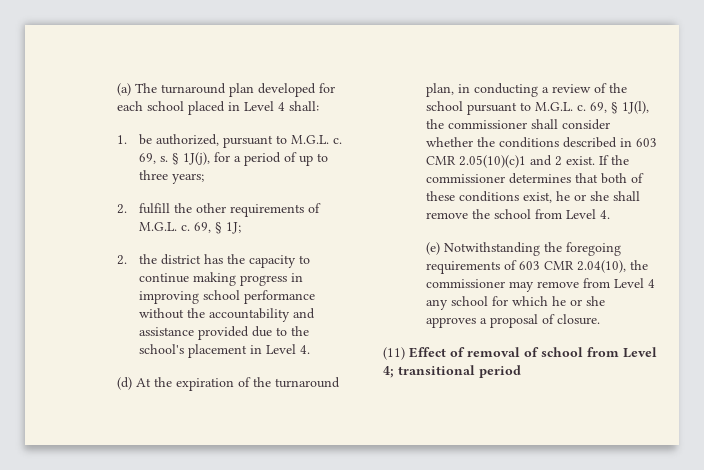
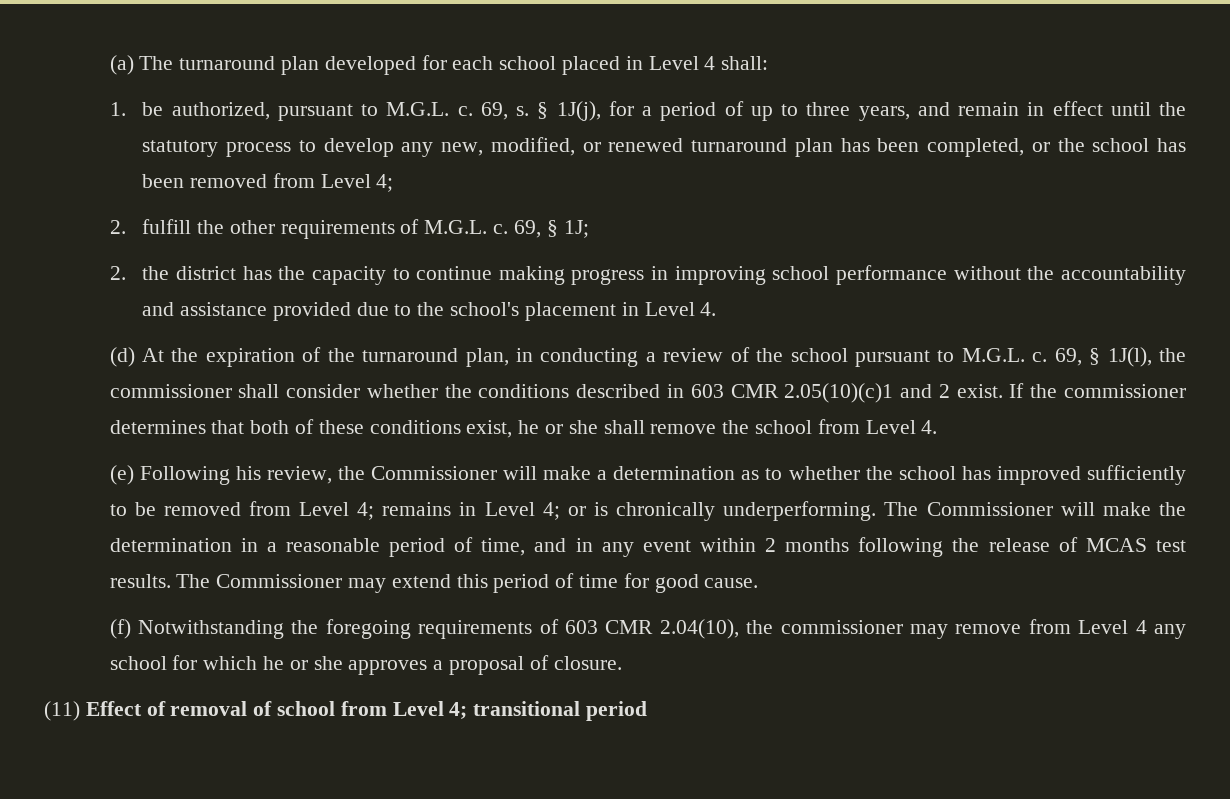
- § 1J(j), for a period of up to three years;
+ § 1J(j), for a period of up to three years, and remain in effect until the statutory process to develop any new, modified, or renewed turnaround plan has been completed, or the school has been removed from Level 4;
- (e) Notwithstanding the foregoing requirements of 603 CMR 2.04(10), the commissioner may remove from Level 4 any school for which he or she approves a proposal of closure.
+ (e) Following his review, the Commissioner will make a determination as to whether the school has improved sufficiently to be removed from Level 4; remains in Level 4; or is chronically underperforming. The Commissioner will make the determination in a reasonable period of time, and in any event within 2 months following the release of MCAS test results. The Commissioner may extend this period of time for good cause.
+ (f) Notwithstanding the foregoing requirements of 603 CMR 2.04(10), the commissioner may remove from Level 4 any school for which he or she approves a proposal of closure.

